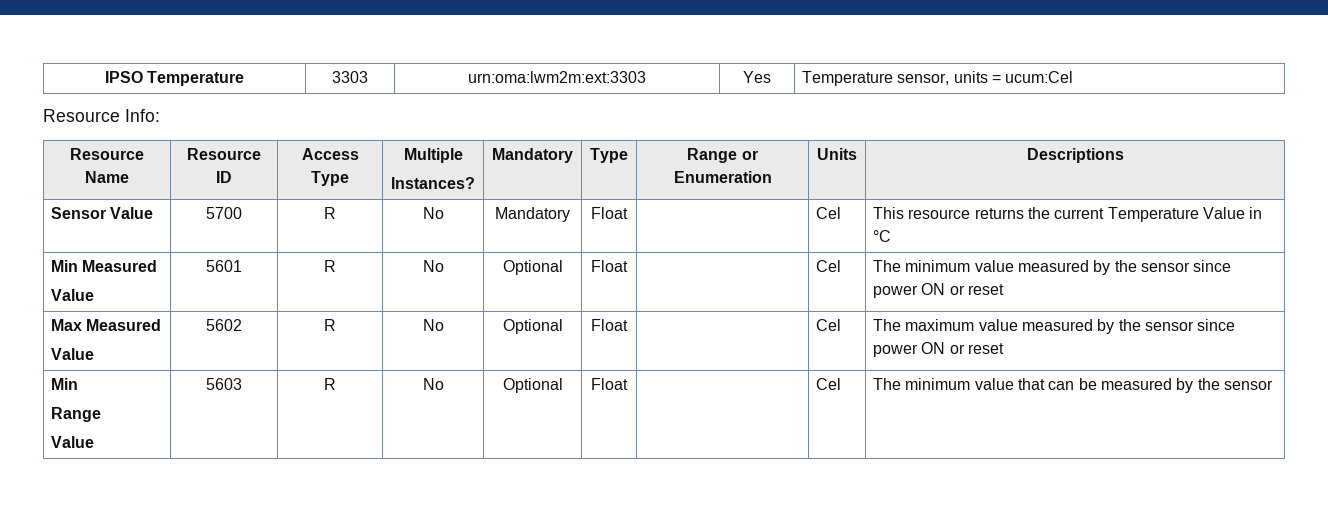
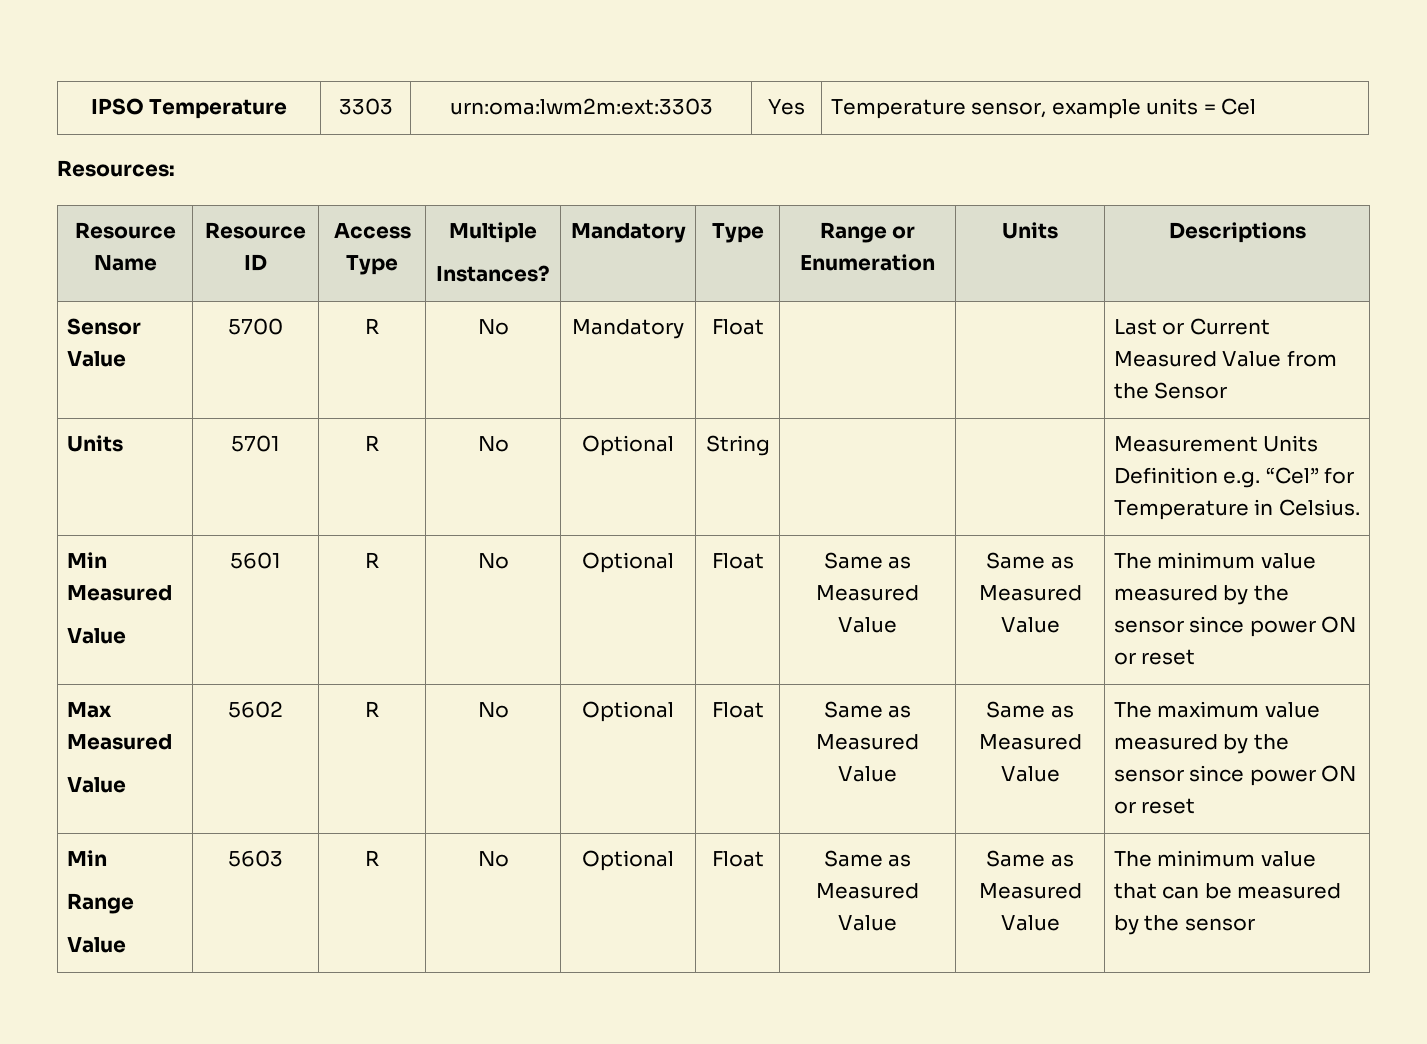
- IPSO Temperature | 3303 | urn:oma:lwm2m:ext:3303 | Yes | Temperature sensor, units = ucum:Cel
- Resource Info:
+ IPSO Temperature | 3303 | urn:oma:lwm2m:ext:3303 | Yes | Temperature sensor, example units = Cel
+ Resources:
- Sensor Value | 5700 | R | No | Mandatory | Float | | Cel | This resource returns the current Temperature Value in °C
+ Sensor Value | 5700 | R | No | Mandatory | Float | | | Last or Current Measured Value from the Sensor
+ Units | 5701 | R | No | Optional | String | | | Measurement Units Definition e.g. “Cel” for Temperature in Celsius.
  Min Measured
- Value | 5601 | R | No | Optional | Float | | Cel | The minimum value measured by the sensor since power ON or reset
+ Value | 5601 | R | No | Optional | Float | Same as Measured Value | Same as Measured Value | The minimum value measured by the sensor since power ON or reset
  Max Measured
- Value | 5602 | R | No | Optional | Float | | Cel | The maximum value measured by the sensor since power ON or reset
+ Value | 5602 | R | No | Optional | Float | Same as Measured Value | Same as Measured Value | The maximum value measured by the sensor since power ON or reset
  Min
  Range
- Value | 5603 | R | No | Optional | Float | | Cel | The minimum value that can be measured by the sensor
+ Value | 5603 | R | No | Optional | Float | Same as Measured Value | Same as Measured Value | The minimum value that can be measured by the sensor

